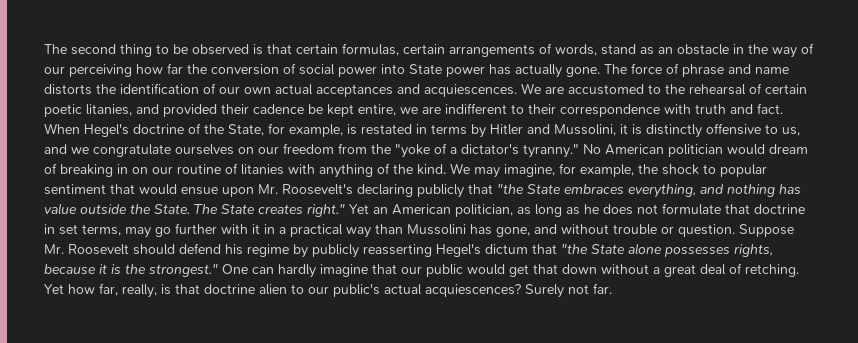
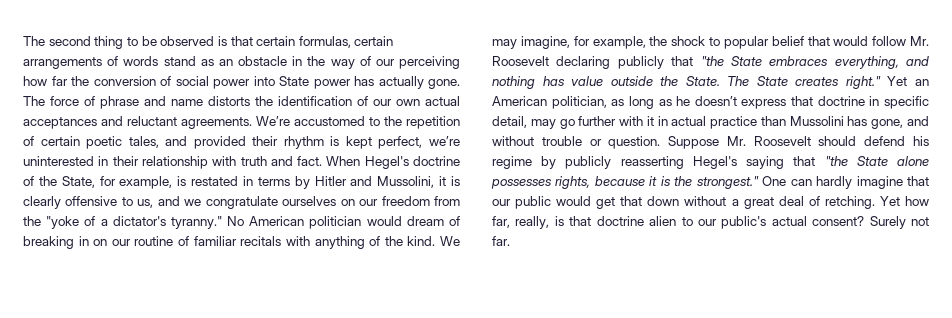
- The second thing to be observed is that certain formulas, certain arrangements of words, stand as an obstacle in the way of our perceiving how far the conversion of social power into State power has actually gone.
+ The second thing to be observed is that certain formulas, certain arrangements of words stand as an obstacle in the way of our perceiving how far the conversion of social power into State power has actually gone.
- The force of phrase and name distorts the identification of our own actual acceptances and acquiescences. We are accustomed to the rehearsal of certain poetic litanies, and provided their cadence be kept entire, we are indifferent to their correspondence with truth and fact.
+ The force of phrase and name distorts the identification of our own actual acceptances and reluctant agreements. We’re accustomed to the repetition of certain poetic tales, and provided their rhythm is kept perfect, we’re uninterested in their relationship with truth and fact.
- When Hegel's doctrine of the State, for example, is restated in terms by Hitler and Mussolini, it is distinctly offensive to us, and we congratulate ourselves on our freedom from the "yoke of a dictator's tyranny."
+ When Hegel's doctrine of the State, for example, is restated in terms by Hitler and Mussolini, it is clearly offensive to us, and we congratulate ourselves on our freedom from the "yoke of a dictator's tyranny."
- No American politician would dream of breaking in on our routine of litanies with anything of the kind.
+ No American politician would dream of breaking in on our routine of familiar recitals with anything of the kind.
- We may imagine, for example, the shock to popular sentiment that would ensue upon Mr. Roosevelt's declaring publicly that "the State embraces everything, and nothing has value outside the State.
+ We may imagine, for example, the shock to popular belief that would follow Mr. Roosevelt declaring publicly that "the State embraces everything, and nothing has value outside the State.
- Yet an American politician, as long as he does not formulate that doctrine in set terms, may go further with it in a practical way than Mussolini has gone, and without trouble or question.
+ Yet an American politician, as long as he doesn’t express that doctrine in specific detail, may go further with it in actual practice than Mussolini has gone, and without trouble or question.
- Suppose Mr. Roosevelt should defend his regime by publicly reasserting Hegel's dictum that "the State alone possesses rights, because it is the strongest."
+ Suppose Mr. Roosevelt should defend his regime by publicly reasserting Hegel's saying that "the State alone possesses rights, because it is the strongest."
- Yet how far, really, is that doctrine alien to our public's actual acquiescences?
+ Yet how far, really, is that doctrine alien to our public's actual consent?

